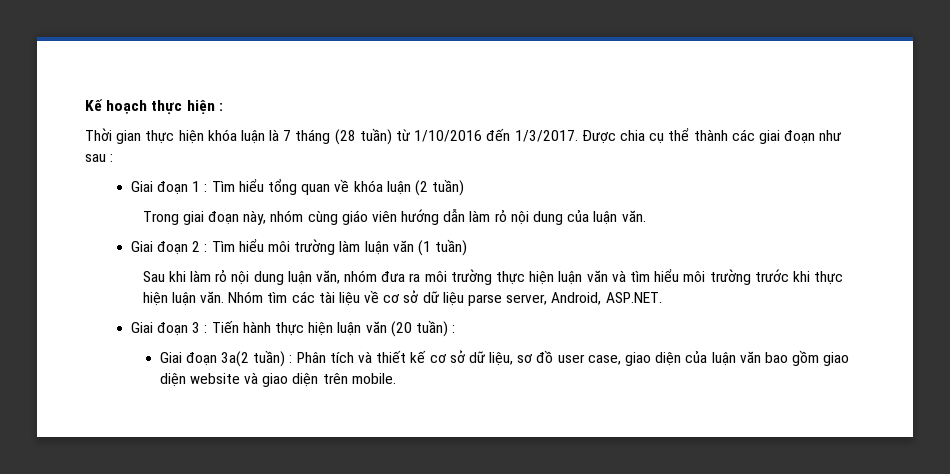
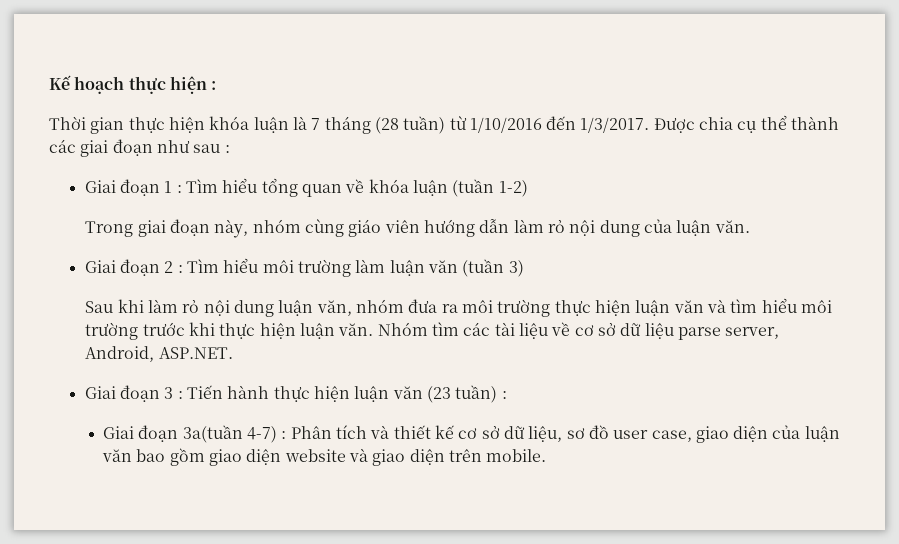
- Giai đoạn 1 : Tìm hiểu tổng quan về khóa luận (2 tuần)
+ Giai đoạn 1 : Tìm hiểu tổng quan về khóa luận (tuần 1-2)
- Giai đoạn 2 : Tìm hiểu môi trường làm luận văn (1 tuần)
+ Giai đoạn 2 : Tìm hiểu môi trường làm luận văn (tuần 3)
- Giai đoạn 3 : Tiến hành thực hiện luận văn (20 tuần) :
+ Giai đoạn 3 : Tiến hành thực hiện luận văn (23 tuần) :
- Giai đoạn 3a(2 tuần) : Phân tích và thiết kế cơ sở dữ liệu, sơ đồ user case, giao diện của luận văn bao gồm giao diện website và giao diện trên mobile.
+ Giai đoạn 3a(tuần 4-7) : Phân tích và thiết kế cơ sở dữ liệu, sơ đồ user case, giao diện của luận văn bao gồm giao diện website và giao diện trên mobile.

